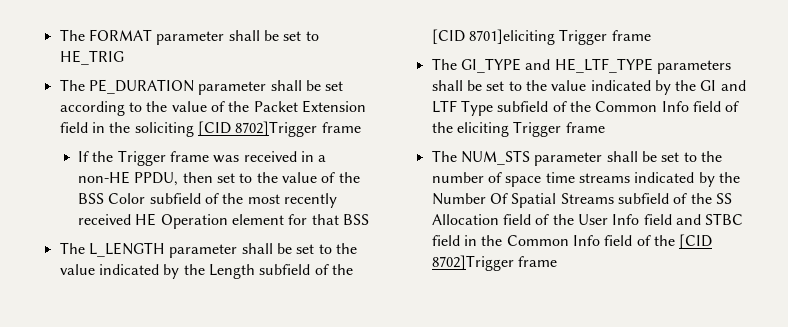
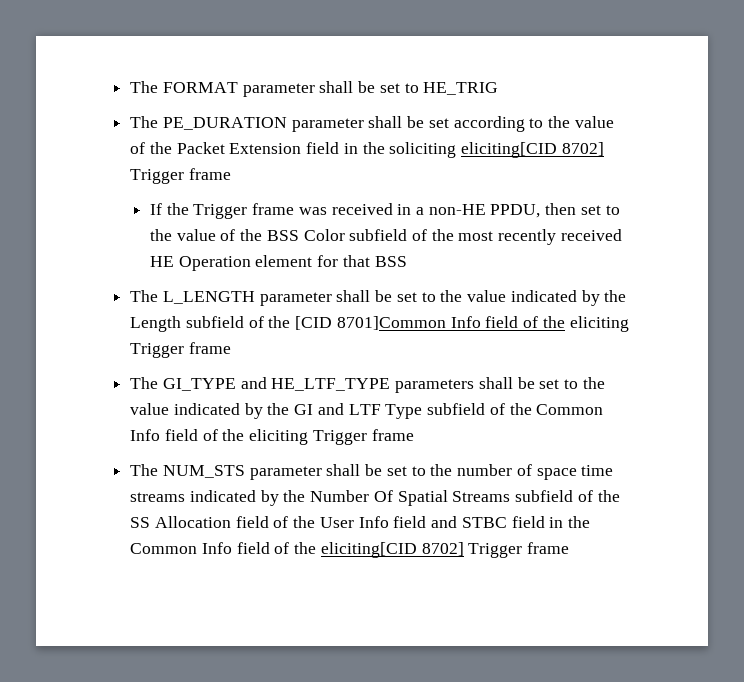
- The PE_DURATION parameter shall be set according to the value of the Packet Extension field in the soliciting [CID 8702]Trigger frame
+ The PE_DURATION parameter shall be set according to the value of the Packet Extension field in the soliciting eliciting[CID 8702] Trigger frame
- The L_LENGTH parameter shall be set to the value indicated by the Length subfield of the [CID 8701]eliciting Trigger frame
+ The L_LENGTH parameter shall be set to the value indicated by the Length subfield of the [CID 8701]Common Info field of the eliciting Trigger frame
- The NUM_STS parameter shall be set to the number of space time streams indicated by the Number Of Spatial Streams subfield of the SS Allocation field of the User Info field and STBC field in the Common Info field of the [CID 8702]Trigger frame
+ The NUM_STS parameter shall be set to the number of space time streams indicated by the Number Of Spatial Streams subfield of the SS Allocation field of the User Info field and STBC field in the Common Info field of the eliciting[CID 8702] Trigger frame

